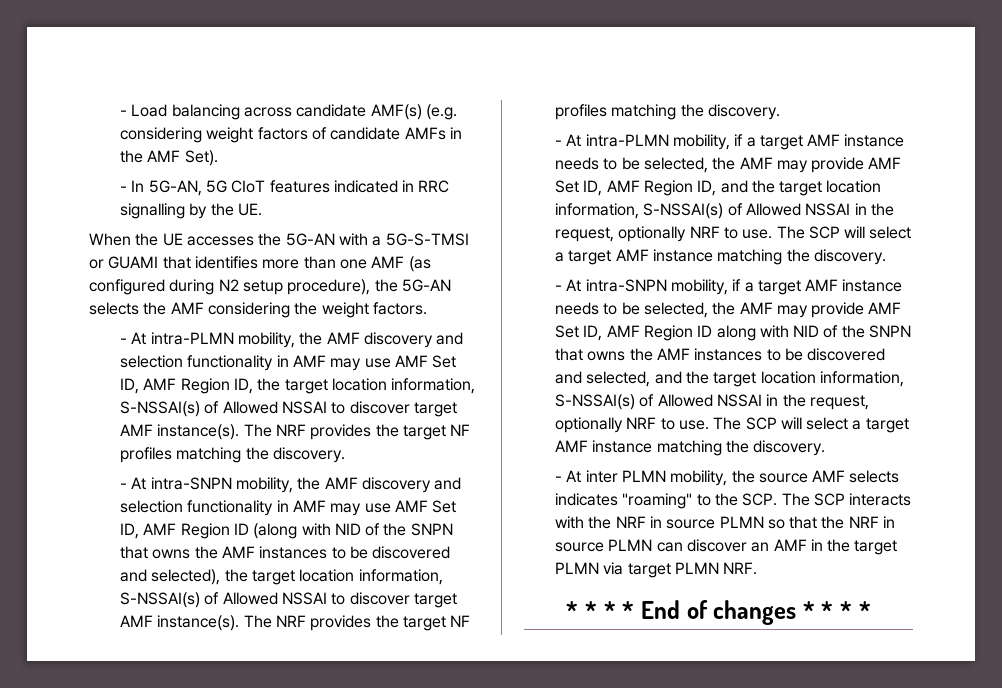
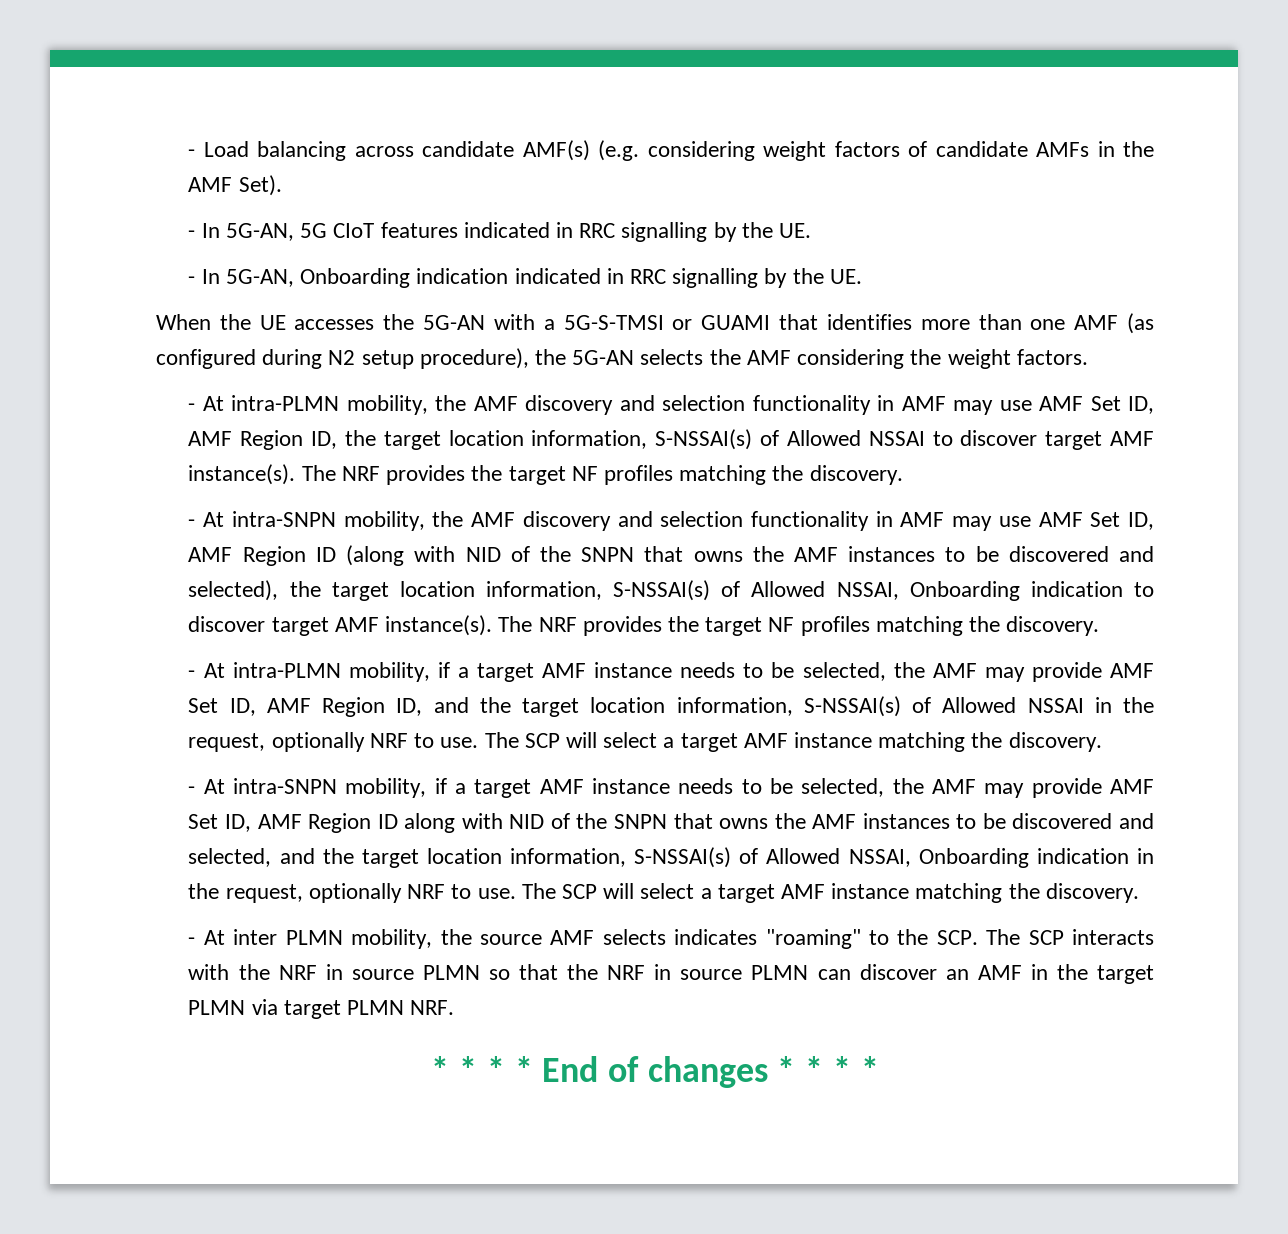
+ - In 5G-AN, Onboarding indication indicated in RRC signalling by the UE.
- - At intra-SNPN mobility, the AMF discovery and selection functionality in AMF may use AMF Set ID, AMF Region ID (along with NID of the SNPN that owns the AMF instances to be discovered and selected), the target location information, S-NSSAI(s) of Allowed NSSAI to discover target AMF instance(s).
+ - At intra-SNPN mobility, the AMF discovery and selection functionality in AMF may use AMF Set ID, AMF Region ID (along with NID of the SNPN that owns the AMF instances to be discovered and selected), the target location information, S-NSSAI(s) of Allowed NSSAI, Onboarding indication to discover target AMF instance(s).
- - At intra-SNPN mobility, if a target AMF instance needs to be selected, the AMF may provide AMF Set ID, AMF Region ID along with NID of the SNPN that owns the AMF instances to be discovered and selected, and the target location information, S-NSSAI(s) of Allowed NSSAI in the request, optionally NRF to use.
+ - At intra-SNPN mobility, if a target AMF instance needs to be selected, the AMF may provide AMF Set ID, AMF Region ID along with NID of the SNPN that owns the AMF instances to be discovered and selected, and the target location information, S-NSSAI(s) of Allowed NSSAI, Onboarding indication in the request, optionally NRF to use.

